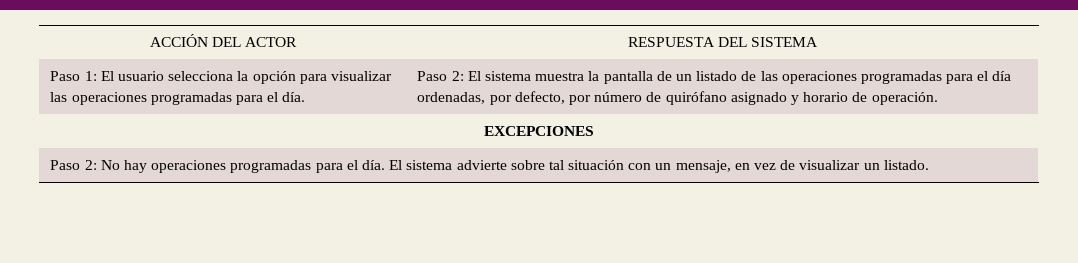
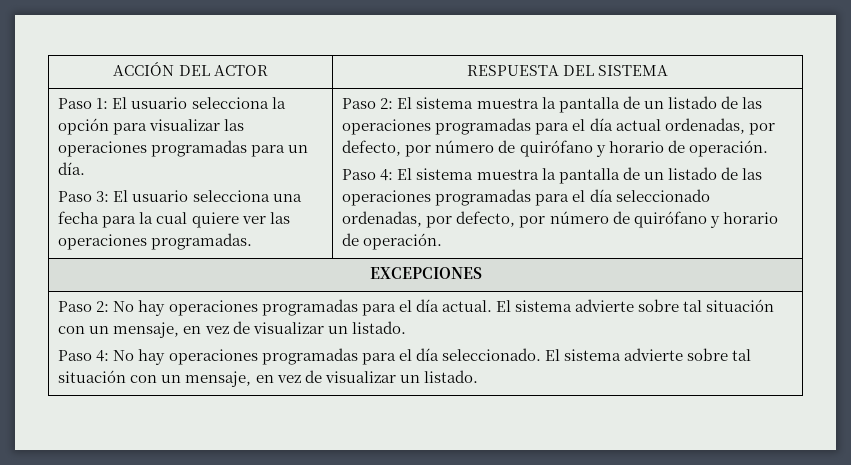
- Paso 1: El usuario selecciona la opción para visualizar las operaciones programadas para el día.
+ Paso 1: El usuario selecciona la opción para visualizar las operaciones programadas para un día.
+ Paso 3: El usuario selecciona una fecha para la cual quiere ver las operaciones programadas.
- Paso 2: El sistema muestra la pantalla de un listado de las operaciones programadas para el día ordenadas, por defecto, por número de quirófano asignado y horario de operación.
+ Paso 2: El sistema muestra la pantalla de un listado de las operaciones programadas para el día actual ordenadas, por defecto, por número de quirófano y horario de operación.
+ Paso 4: El sistema muestra la pantalla de un listado de las operaciones programadas para el día seleccionado ordenadas, por defecto, por número de quirófano y horario de operación.
- Paso 2: No hay operaciones programadas para el día.
+ Paso 2: No hay operaciones programadas para el día actual.
+ Paso 4: No hay operaciones programadas para el día seleccionado. El sistema advierte sobre tal situación con un mensaje, en vez de visualizar un listado.

